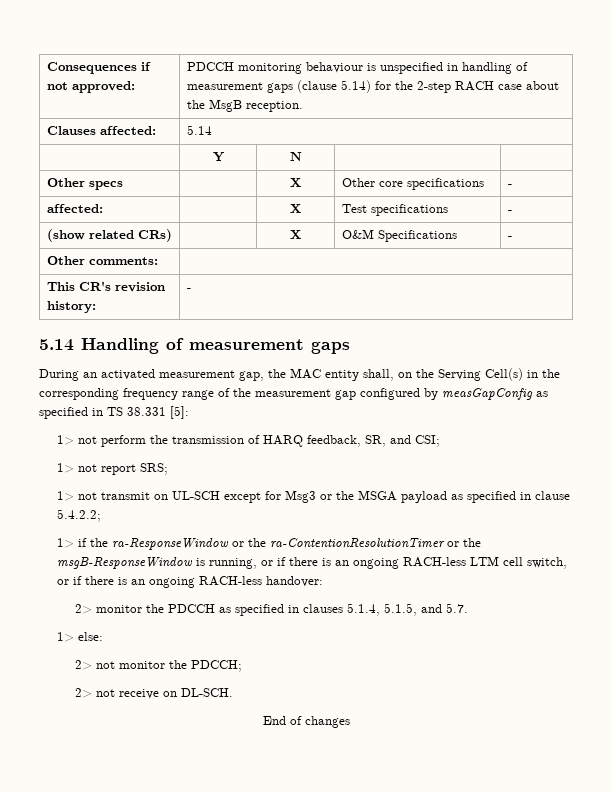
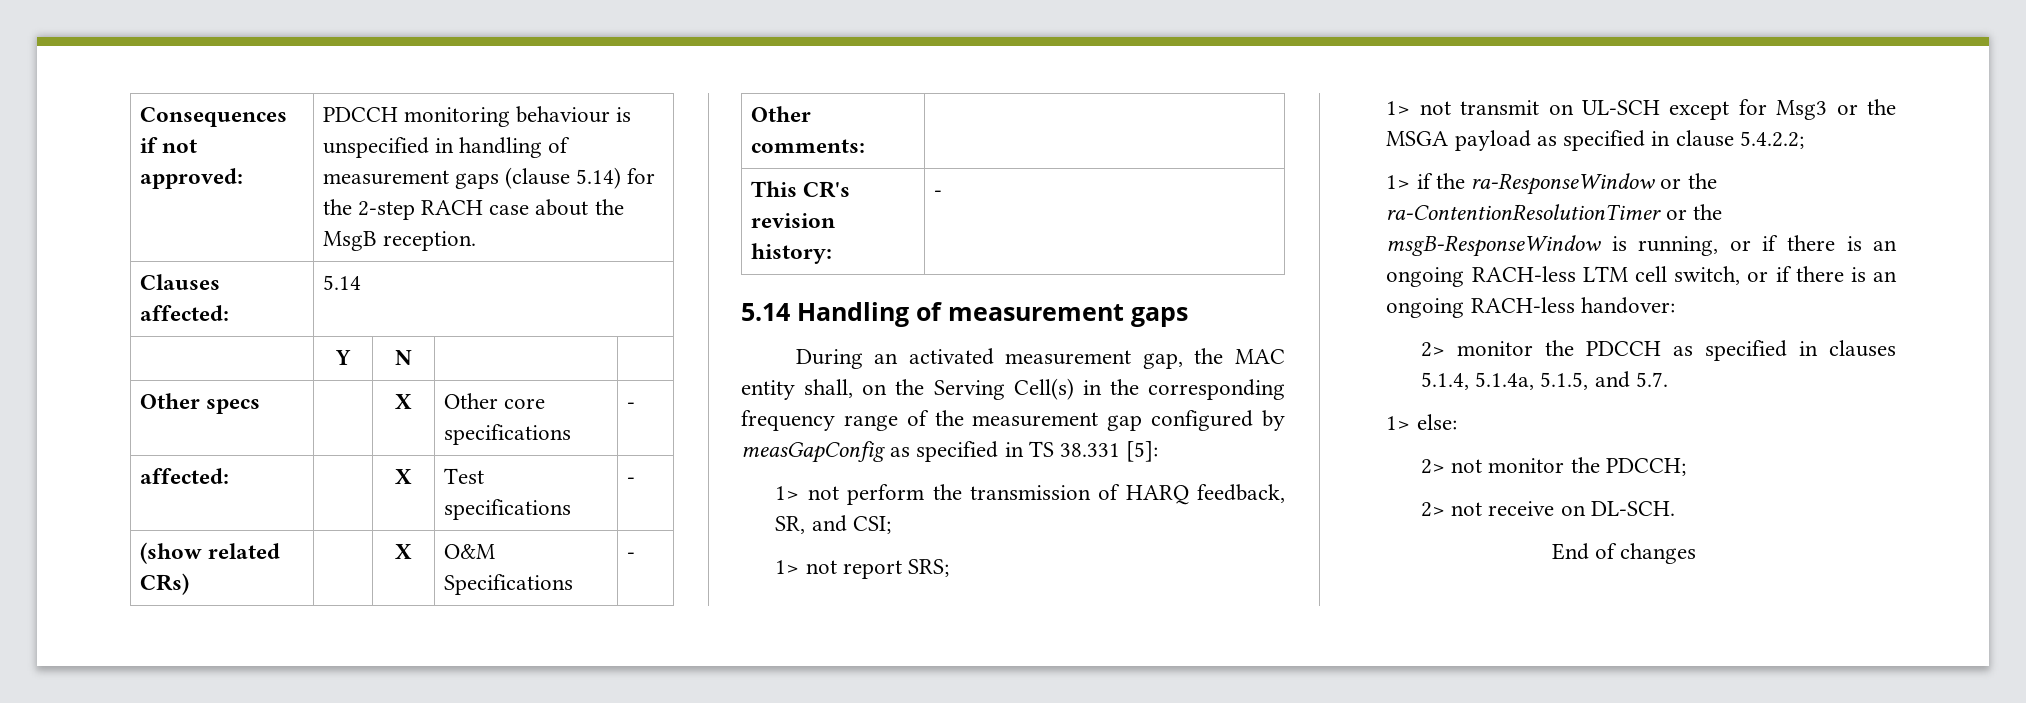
- 2> monitor the PDCCH as specified in clauses 5.1.4, 5.1.5, and 5.7.
+ 2> monitor the PDCCH as specified in clauses 5.1.4, 5.1.4a, 5.1.5, and 5.7.

